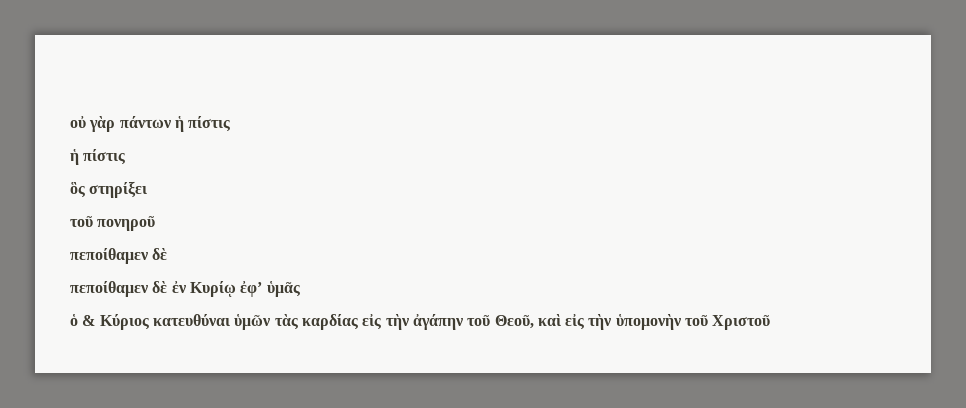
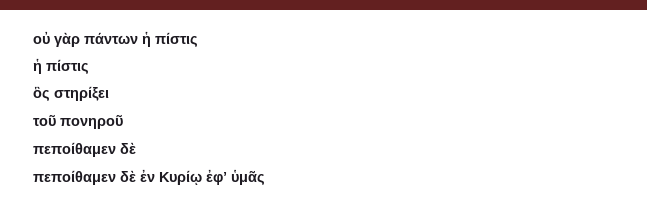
- ὁ & Κύριος κατευθύναι ὑμῶν τὰς καρδίας εἰς τὴν ἀγάπην τοῦ Θεοῦ, καὶ εἰς τὴν ὑπομονὴν τοῦ Χριστοῦ

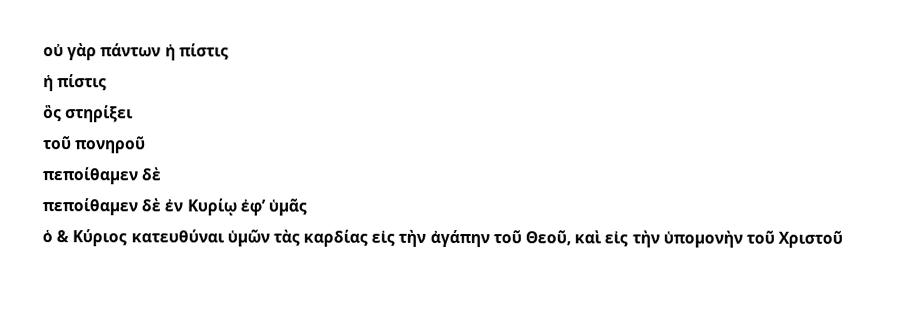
+ ὁ & Κύριος κατευθύναι ὑμῶν τὰς καρδίας εἰς τὴν ἀγάπην τοῦ Θεοῦ, καὶ εἰς τὴν ὑπομονὴν τοῦ Χριστοῦ

